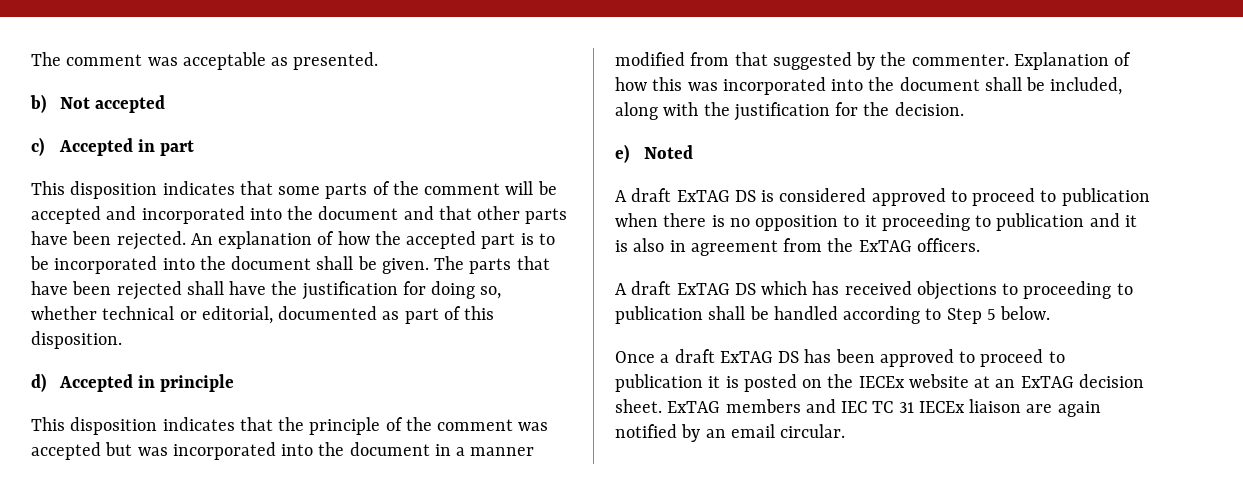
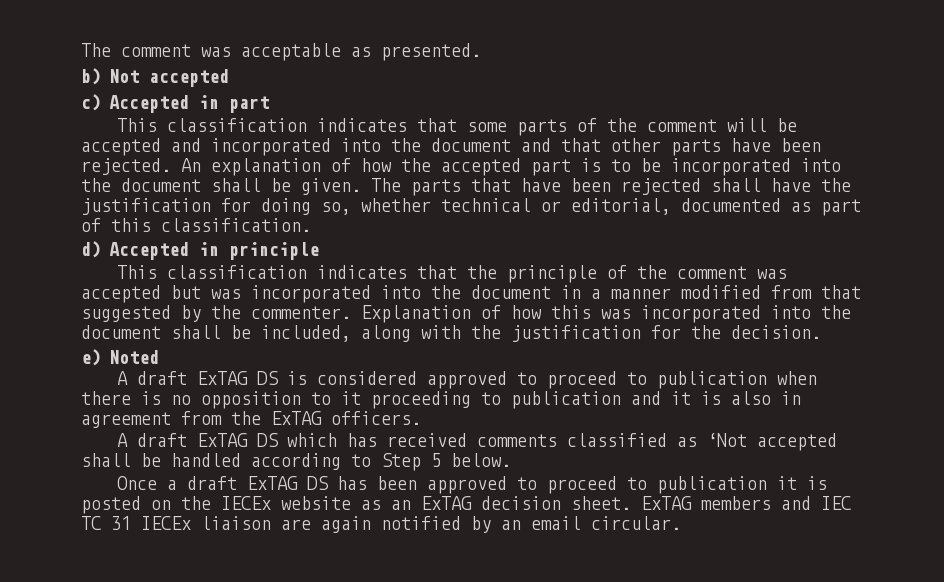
- This disposition indicates that some parts of the comment will be accepted and incorporated into the document and that other parts have been rejected.
+ This classification indicates that some parts of the comment will be accepted and incorporated into the document and that other parts have been rejected.
- The parts that have been rejected shall have the justification for doing so, whether technical or editorial, documented as part of this disposition.
+ The parts that have been rejected shall have the justification for doing so, whether technical or editorial, documented as part of this classification.
- This disposition indicates that the principle of the comment was accepted but was incorporated into the document in a manner modified from that suggested by the commenter.
+ This classification indicates that the principle of the comment was accepted but was incorporated into the document in a manner modified from that suggested by the commenter.
- A draft ExTAG DS which has received objections to proceeding to publication shall be handled according to Step 5 below.
+ A draft ExTAG DS which has received comments classified as ‘Not accepted shall be handled according to Step 5 below.
- Once a draft ExTAG DS has been approved to proceed to publication it is posted on the IECEx website at an ExTAG decision sheet.
+ Once a draft ExTAG DS has been approved to proceed to publication it is posted on the IECEx website as an ExTAG decision sheet.

